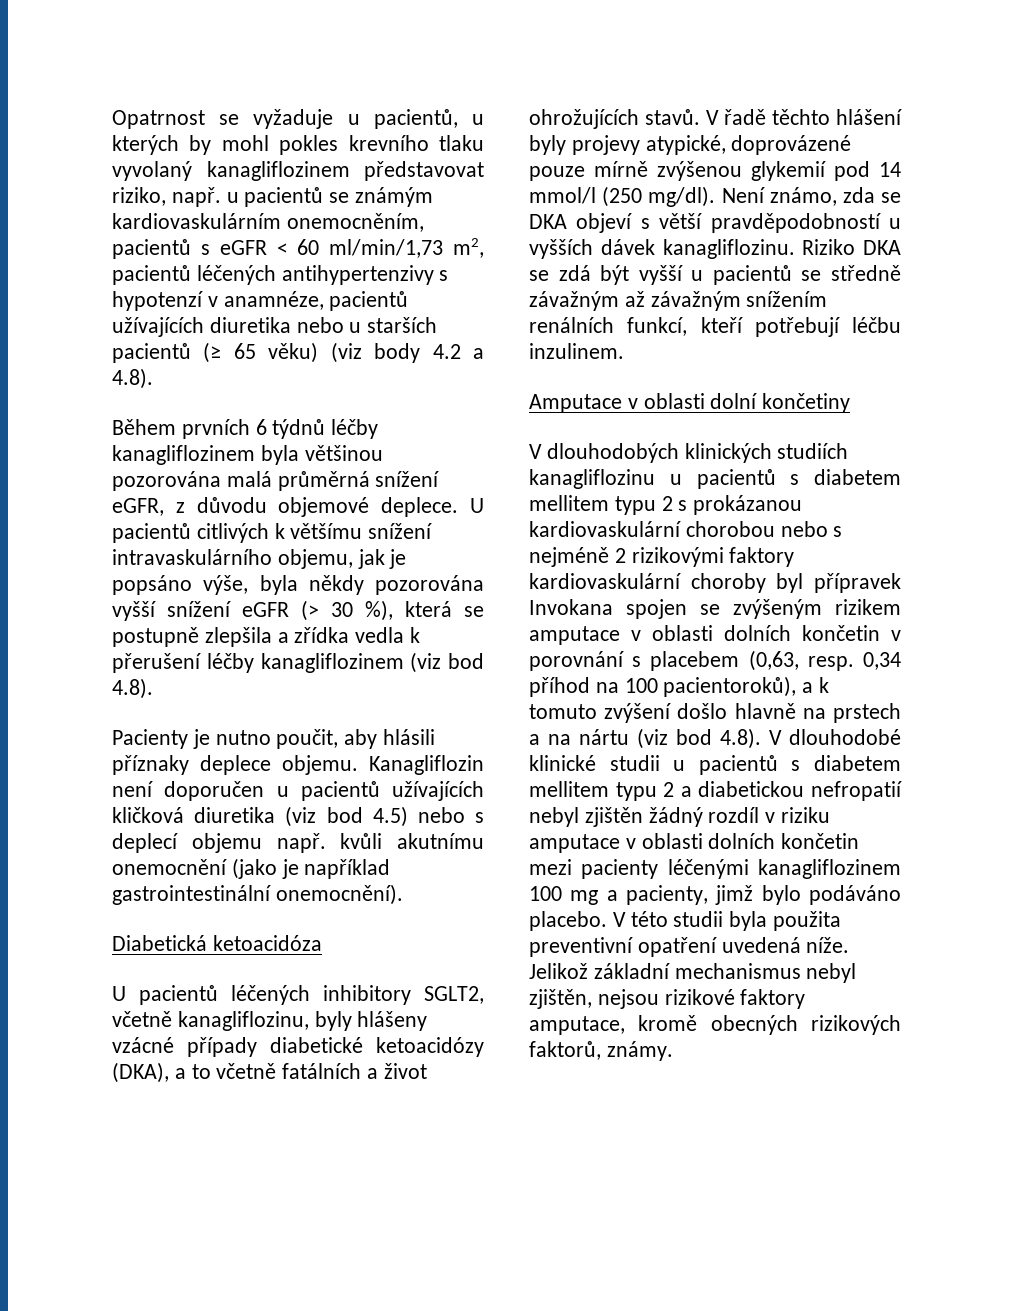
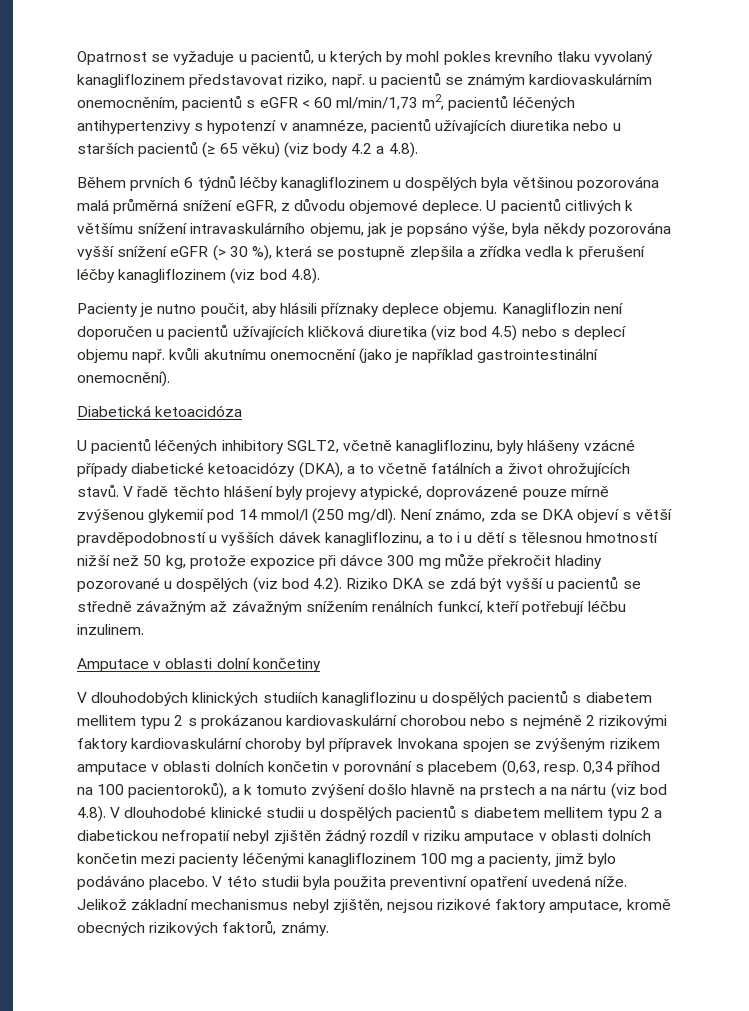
- Během prvních 6 týdnů léčby kanagliflozinem byla většinou pozorována malá průměrná snížení eGFR, z důvodu objemové deplece.
+ Během prvních 6 týdnů léčby kanagliflozinem u dospělých byla většinou pozorována malá průměrná snížení eGFR, z důvodu objemové deplece.
- Není známo, zda se DKA objeví s větší pravděpodobností u vyšších dávek kanagliflozinu. Riziko DKA se zdá být vyšší u pacientů se středně závažným až závažným snížením renálních funkcí, kteří potřebují léčbu inzulinem.
+ Není známo, zda se DKA objeví s větší pravděpodobností u vyšších dávek kanagliflozinu, a to i u dětí s tělesnou hmotností nižší než 50 kg, protože expozice při dávce 300 mg může překročit hladiny pozorované u dospělých (viz bod 4.2). Riziko DKA se zdá být vyšší u pacientů se středně závažným až závažným snížením renálních funkcí, kteří potřebují léčbu inzulinem.
- V dlouhodobých klinických studiích kanagliflozinu u pacientů s diabetem mellitem typu 2 s prokázanou kardiovaskulární chorobou nebo s nejméně 2 rizikovými faktory kardiovaskulární choroby byl přípravek Invokana spojen se zvýšeným rizikem amputace v oblasti dolních končetin v porovnání s placebem (0,63, resp. 0,34 příhod na 100 pacientoroků), a k tomuto zvýšení došlo hlavně na prstech a na nártu (viz bod 4.8). V dlouhodobé klinické studii u pacientů s diabetem mellitem typu 2 a diabetickou nefropatií nebyl zjištěn žádný rozdíl v riziku amputace v oblasti dolních končetin mezi pacienty léčenými kanagliflozinem 100 mg a pacienty, jimž bylo podáváno placebo.
+ V dlouhodobých klinických studiích kanagliflozinu u dospělých pacientů s diabetem mellitem typu 2 s prokázanou kardiovaskulární chorobou nebo s nejméně 2 rizikovými faktory kardiovaskulární choroby byl přípravek Invokana spojen se zvýšeným rizikem amputace v oblasti dolních končetin v porovnání s placebem (0,63, resp. 0,34 příhod na 100 pacientoroků), a k tomuto zvýšení došlo hlavně na prstech a na nártu (viz bod 4.8). V dlouhodobé klinické studii u dospělých pacientů s diabetem mellitem typu 2 a diabetickou nefropatií nebyl zjištěn žádný rozdíl v riziku amputace v oblasti dolních končetin mezi pacienty léčenými kanagliflozinem 100 mg a pacienty, jimž bylo podáváno placebo.

